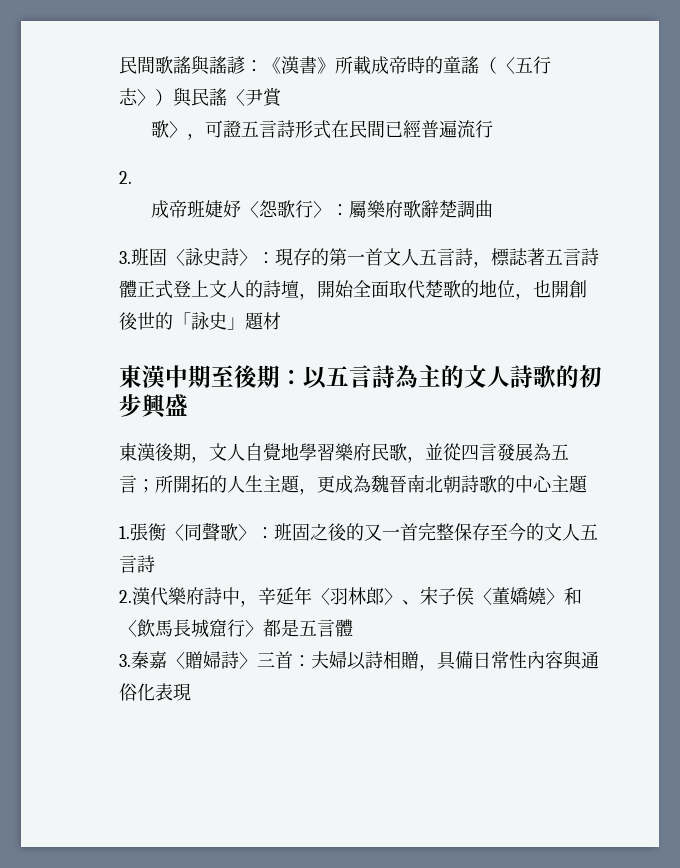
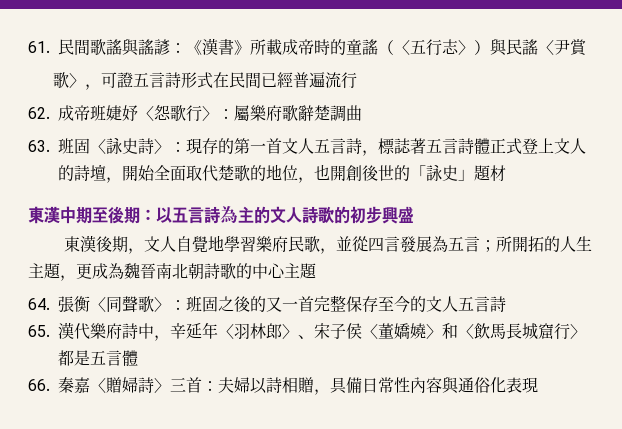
- 民間歌謠與謠諺：《漢書》所載成帝時的童謠（〈五行志〉）與民謠〈尹賞
+ 61.民間歌謠與謠諺：《漢書》所載成帝時的童謠（〈五行志〉）與民謠〈尹賞
  歌〉，可證五言詩形式在民間已經普遍流行
- 2.
- 成帝班婕妤〈怨歌行〉：屬樂府歌辭楚調曲
+ 62.成帝班婕妤〈怨歌行〉：屬樂府歌辭楚調曲
- 3.班固〈詠史詩〉：現存的第一首文人五言詩，標誌著五言詩體正式登上文人的詩壇，開始全面取代楚歌的地位，也開創後世的「詠史」題材
+ 63.班固〈詠史詩〉：現存的第一首文人五言詩，標誌著五言詩體正式登上文人的詩壇，開始全面取代楚歌的地位，也開創後世的「詠史」題材
- 1.張衡〈同聲歌〉：班固之後的又一首完整保存至今的文人五言詩
+ 64.張衡〈同聲歌〉：班固之後的又一首完整保存至今的文人五言詩
- 2.漢代樂府詩中，辛延年〈羽林郎〉、宋子侯〈董嬌嬈〉和〈飲馬長城窟行〉都是五言體
+ 65.漢代樂府詩中，辛延年〈羽林郎〉、宋子侯〈董嬌嬈〉和〈飲馬長城窟行〉都是五言體
- 3.秦嘉〈贈婦詩〉三首：夫婦以詩相贈，具備日常性內容與通俗化表現
+ 66.秦嘉〈贈婦詩〉三首：夫婦以詩相贈，具備日常性內容與通俗化表現

